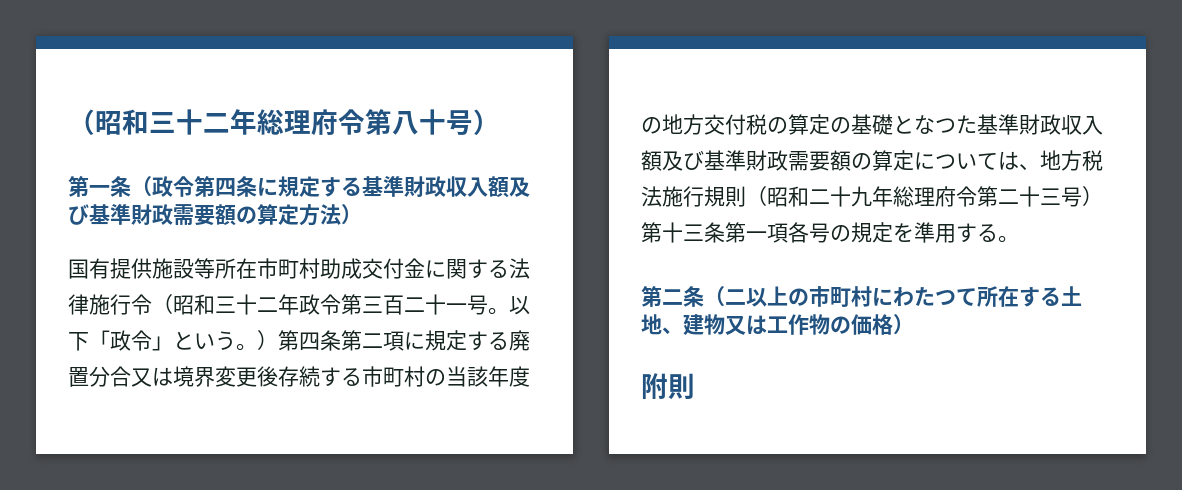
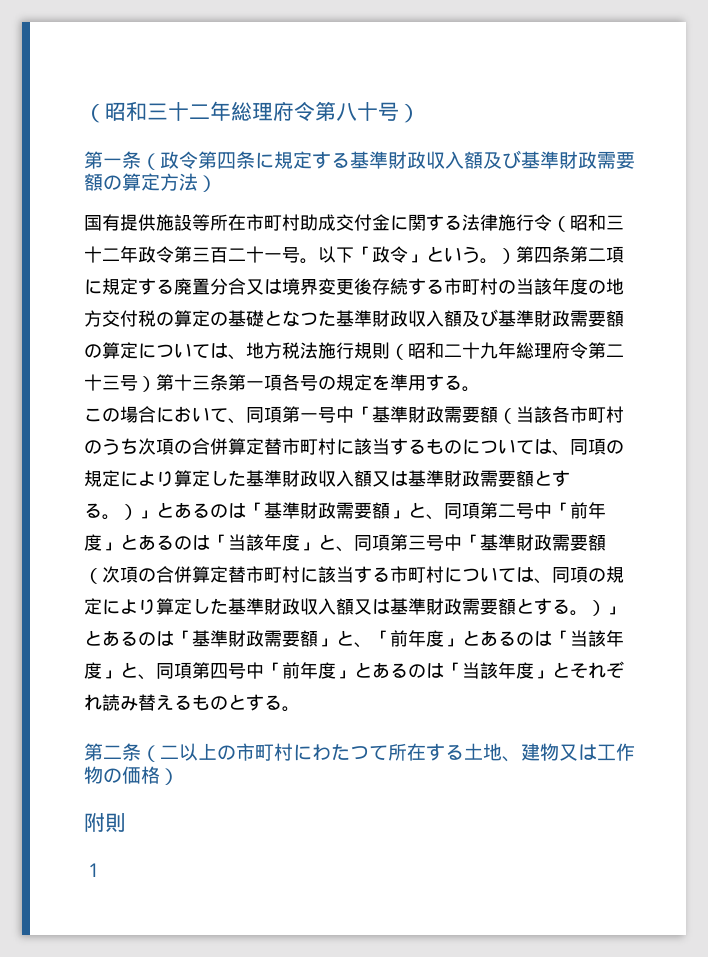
+ この場合において、同項第一号中「基準財政需要額（当該各市町村のうち次項の合併算定替市町村に該当するものについては、同項の規定により算定した基準財政収入額又は基準財政需要額とする。）」とあるのは「基準財政需要額」と、同項第二号中「前年度」とあるのは「当該年度」と、同項第三号中「基準財政需要額（次項の合併算定替市町村に該当する市町村については、同項の規定により算定した基準財政収入額又は基準財政需要額とする。）」とあるのは「基準財政需要額」と、「前年度」とあるのは「当該年度」と、同項第四号中「前年度」とあるのは「当該年度」とそれぞれ読み替えるものとする。
+ １

